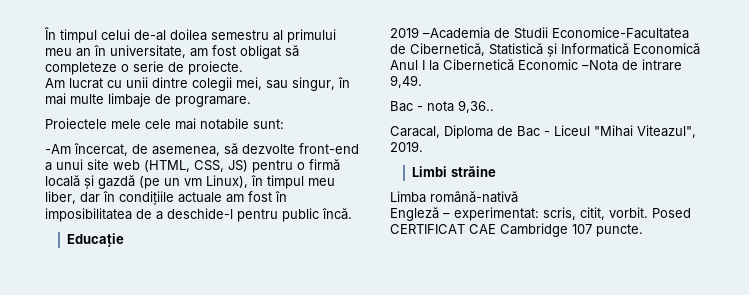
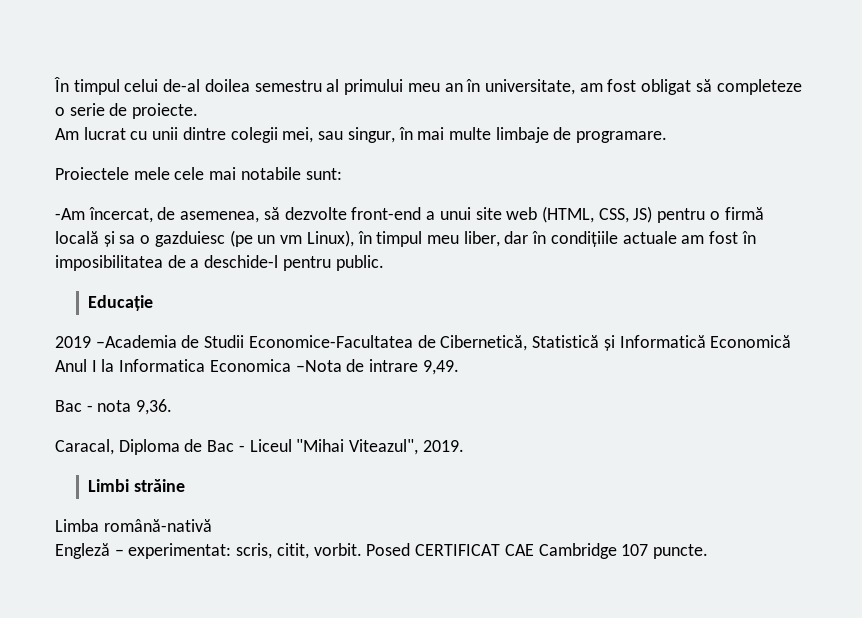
- -Am încercat, de asemenea, să dezvolte front-end a unui site web (HTML, CSS, JS) pentru o firmă locală și gazdă (pe un vm Linux), în timpul meu liber, dar în condițiile actuale am fost în imposibilitatea de a deschide-l pentru public încă.
+ -Am încercat, de asemenea, să dezvolte front-end a unui site web (HTML, CSS, JS) pentru o firmă locală și sa o gazduiesc (pe un vm Linux), în timpul meu liber, dar în condițiile actuale am fost în imposibilitatea de a deschide-l pentru public.
- 2019 –Academia de Studii Economice-Facultatea de Cibernetică, Statistică și Informatică Economică Anul I la Cibernetică Economic –Nota de intrare 9,49.
+ 2019 –Academia de Studii Economice-Facultatea de Cibernetică, Statistică și Informatică Economică Anul I la Informatica Economica –Nota de intrare 9,49.
- Bac - nota 9,36..
+ Bac - nota 9,36.

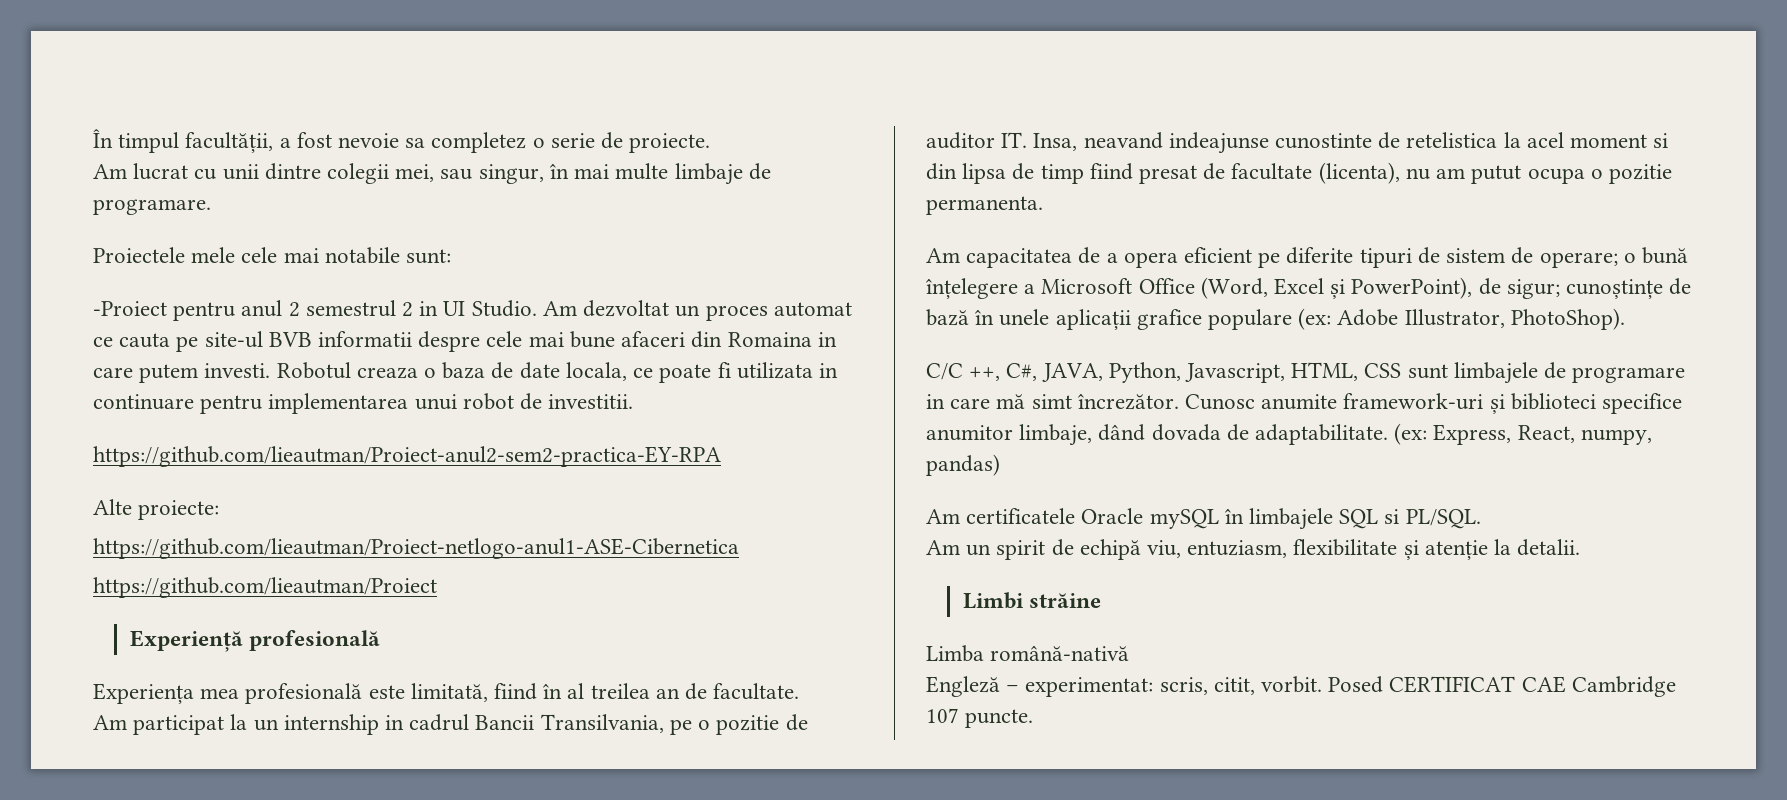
- În timpul celui de-al doilea semestru al primului meu an în universitate, am fost obligat să completeze o serie de proiecte.
+ În timpul facultății, a fost nevoie sa completez o serie de proiecte.
- -Am încercat, de asemenea, să dezvolte front-end a unui site web (HTML, CSS, JS) pentru o firmă locală și sa o gazduiesc (pe un vm Linux), în timpul meu liber, dar în condițiile actuale am fost în imposibilitatea de a deschide-l pentru public.
- Educație
- 2019 –Academia de Studii Economice-Facultatea de Cibernetică, Statistică și Informatică Economică Anul I la Informatica Economica –Nota de intrare 9,49.
- Bac - nota 9,36.
- Caracal, Diploma de Bac - Liceul "Mihai Viteazul", 2019.
+ -Proiect pentru anul 2 semestrul 2 in UI Studio. Am dezvoltat un proces automat ce cauta pe site-ul BVB informatii despre cele mai bune afaceri din Romaina in care putem investi. Robotul creaza o baza de date locala, ce poate fi utilizata in continuare pentru implementarea unui robot de investitii.
+ https://github.com/lieautman/Proiect-anul2-sem2-practica-EY-RPA
+ Alte proiecte:
+ https://github.com/lieautman/Proiect-netlogo-anul1-ASE-Cibernetica
+ https://github.com/lieautman/Proiect
+ Experiență profesională
+ Experiența mea profesională este limitată, fiind în al treilea an de facultate.
+ Am participat la un internship in cadrul Bancii Transilvania, pe o pozitie de auditor IT. Insa, neavand indeajunse cunostinte de retelistica la acel moment si din lipsa de timp fiind presat de facultate (licenta), nu am putut ocupa o pozitie permanenta.
+ Am capacitatea de a opera eficient pe diferite tipuri de sistem de operare; o bună înțelegere a Microsoft Office (Word, Excel și PowerPoint), de sigur; cunoștințe de bază în unele aplicații grafice populare (ex: Adobe Illustrator, PhotoShop).
+ C/C ++, C#, JAVA, Python, Javascript, HTML, CSS sunt limbajele de programare in care mă simt încrezător. Cunosc anumite framework-uri și biblioteci specifice anumitor limbaje, dând dovada de adaptabilitate. (ex: Express, React, numpy, pandas)
+ Am certificatele Oracle mySQL în limbajele SQL si PL/SQL.
+ Am un spirit de echipă viu, entuziasm, flexibilitate și atenție la detalii.

